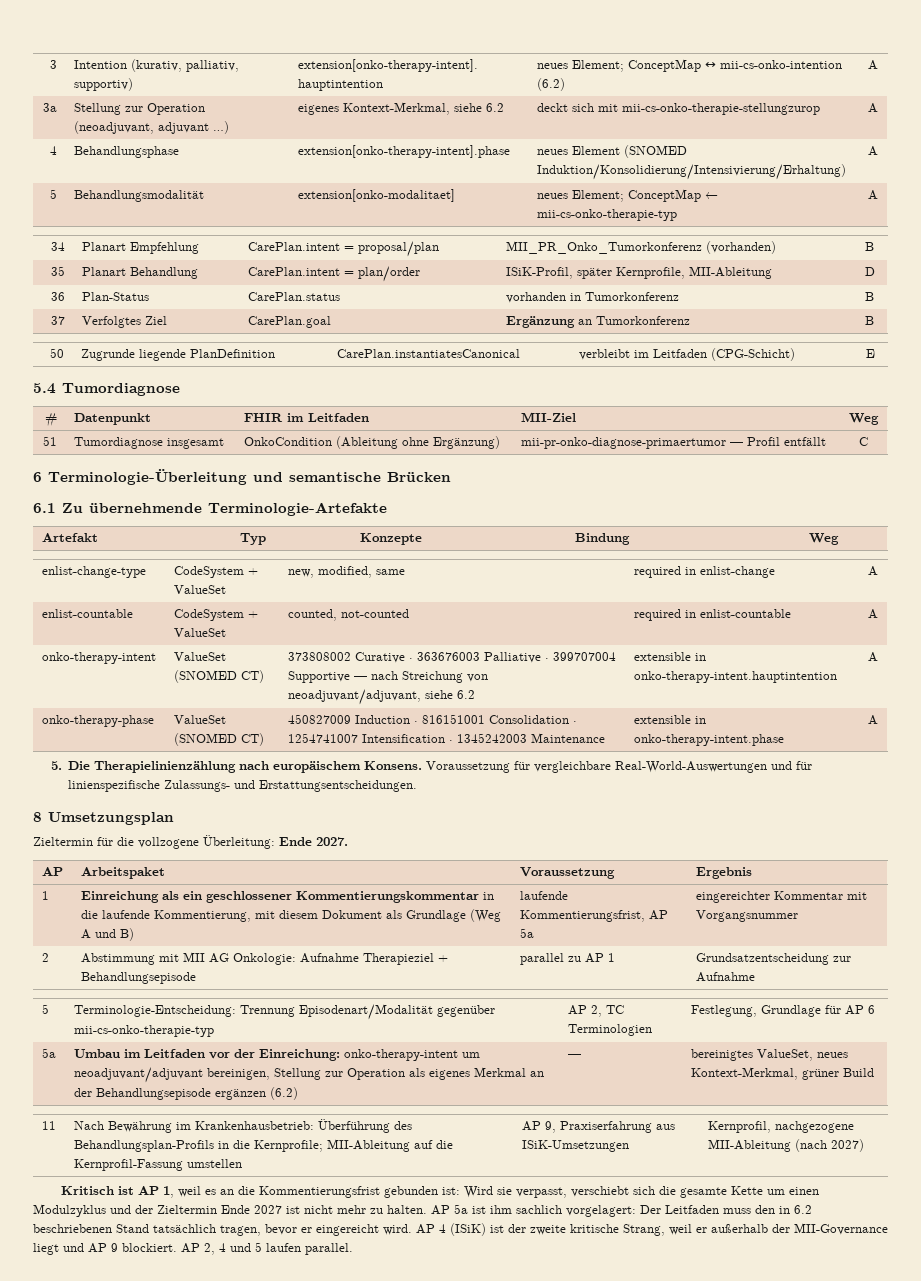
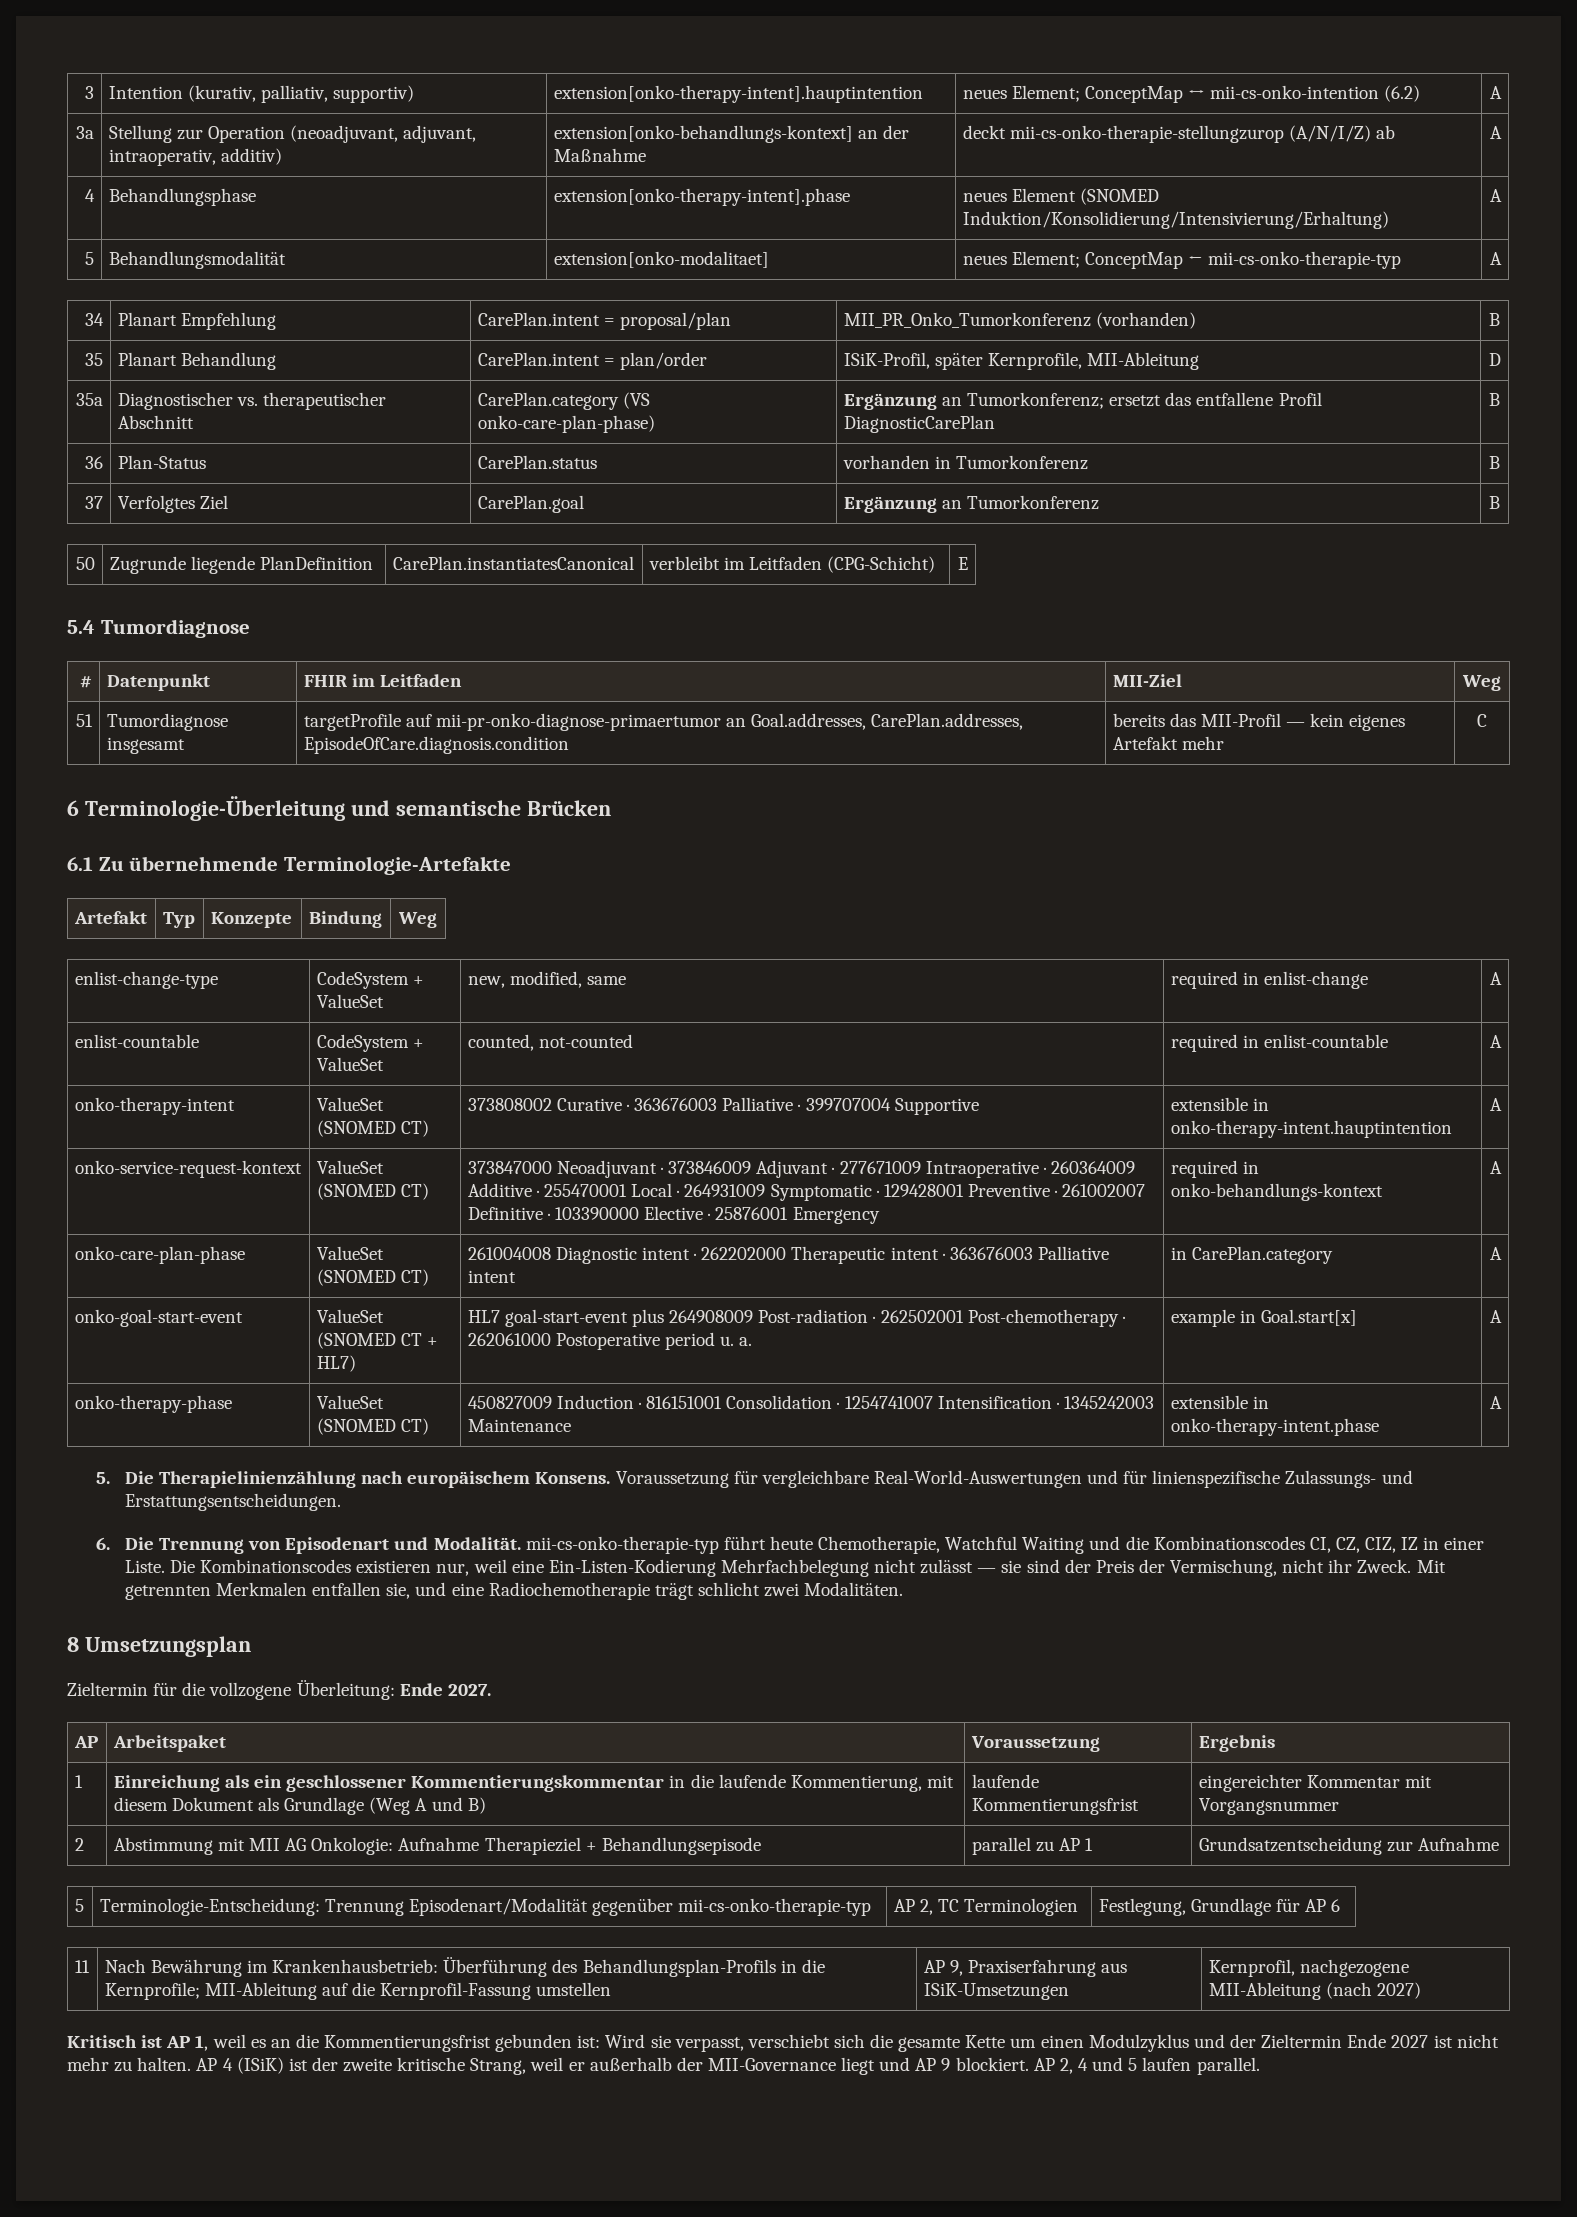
- 3a | Stellung zur Operation (neoadjuvant, adjuvant …) | eigenes Kontext-Merkmal, siehe 6.2 | deckt sich mit mii-cs-onko-therapie-stellungzurop | A
+ 3a | Stellung zur Operation (neoadjuvant, adjuvant, intraoperativ, additiv) | extension[onko-behandlungs-kontext] an der Maßnahme | deckt mii-cs-onko-therapie-stellungzurop (A/N/I/Z) ab | A
+ 35a | Diagnostischer vs. therapeutischer Abschnitt | CarePlan.category (VS onko-care-plan-phase) | Ergänzung an Tumorkonferenz; ersetzt das entfallene Profil DiagnosticCarePlan | B
- 51 | Tumordiagnose insgesamt | OnkoCondition (Ableitung ohne Ergänzung) | mii-pr-onko-diagnose-primaertumor — Profil entfällt | C
+ 51 | Tumordiagnose insgesamt | targetProfile auf mii-pr-onko-diagnose-primaertumor an Goal.addresses, CarePlan.addresses, EpisodeOfCare.diagnosis.condition | bereits das MII-Profil — kein eigenes Artefakt mehr | C
- onko-therapy-intent | ValueSet (SNOMED CT) | 373808002 Curative · 363676003 Palliative · 399707004 Supportive — nach Streichung von neoadjuvant/adjuvant, siehe 6.2 | extensible in onko-therapy-intent.hauptintention | A
+ onko-therapy-intent | ValueSet (SNOMED CT) | 373808002 Curative · 363676003 Palliative · 399707004 Supportive | extensible in onko-therapy-intent.hauptintention | A
+ onko-service-request-kontext | ValueSet (SNOMED CT) | 373847000 Neoadjuvant · 373846009 Adjuvant · 277671009 Intraoperative · 260364009 Additive · 255470001 Local · 264931009 Symptomatic · 129428001 Preventive · 261002007 Definitive · 103390000 Elective · 25876001 Emergency | required in onko-behandlungs-kontext | A
+ onko-care-plan-phase | ValueSet (SNOMED CT) | 261004008 Diagnostic intent · 262202000 Therapeutic intent · 363676003 Palliative intent | in CarePlan.category | A
+ onko-goal-start-event | ValueSet (SNOMED CT + HL7) | HL7 goal-start-event plus 264908009 Post-radiation · 262502001 Post-chemotherapy · 262061000 Postoperative period u. a. | example in Goal.start[x] | A
+ 6. Die Trennung von Episodenart und Modalität. mii-cs-onko-therapie-typ führt heute Chemotherapie, Watchful Waiting und die Kombinationscodes CI, CZ, CIZ, IZ in einer Liste. Die Kombinationscodes existieren nur, weil eine Ein-Listen-Kodierung Mehrfachbelegung nicht zulässt — sie sind der Preis der Vermischung, nicht ihr Zweck. Mit getrennten Merkmalen entfallen sie, und eine Radiochemotherapie trägt schlicht zwei Modalitäten.
- 1 | Einreichung als ein geschlossener Kommentierungskommentar in die laufende Kommentierung, mit diesem Dokument als Grundlage (Weg A und B) | laufende Kommentierungsfrist, AP 5a | eingereichter Kommentar mit Vorgangsnummer
+ 1 | Einreichung als ein geschlossener Kommentierungskommentar in die laufende Kommentierung, mit diesem Dokument als Grundlage (Weg A und B) | laufende Kommentierungsfrist | eingereichter Kommentar mit Vorgangsnummer
- 5a | Umbau im Leitfaden vor der Einreichung: onko-therapy-intent um neoadjuvant/adjuvant bereinigen, Stellung zur Operation als eigenes Merkmal an der Behandlungsepisode ergänzen (6.2) | — | bereinigtes ValueSet, neues Kontext-Merkmal, grüner Build
- AP 5a ist ihm sachlich vorgelagert: Der Leitfaden muss den in 6.2 beschriebenen Stand tatsächlich tragen, bevor er eingereicht wird. AP 4 (ISiK) ist der zweite kritische Strang, weil er außerhalb der MII-Governance liegt und AP 9 blockiert.
+ AP 4 (ISiK) ist der zweite kritische Strang, weil er außerhalb der MII-Governance liegt und AP 9 blockiert.

